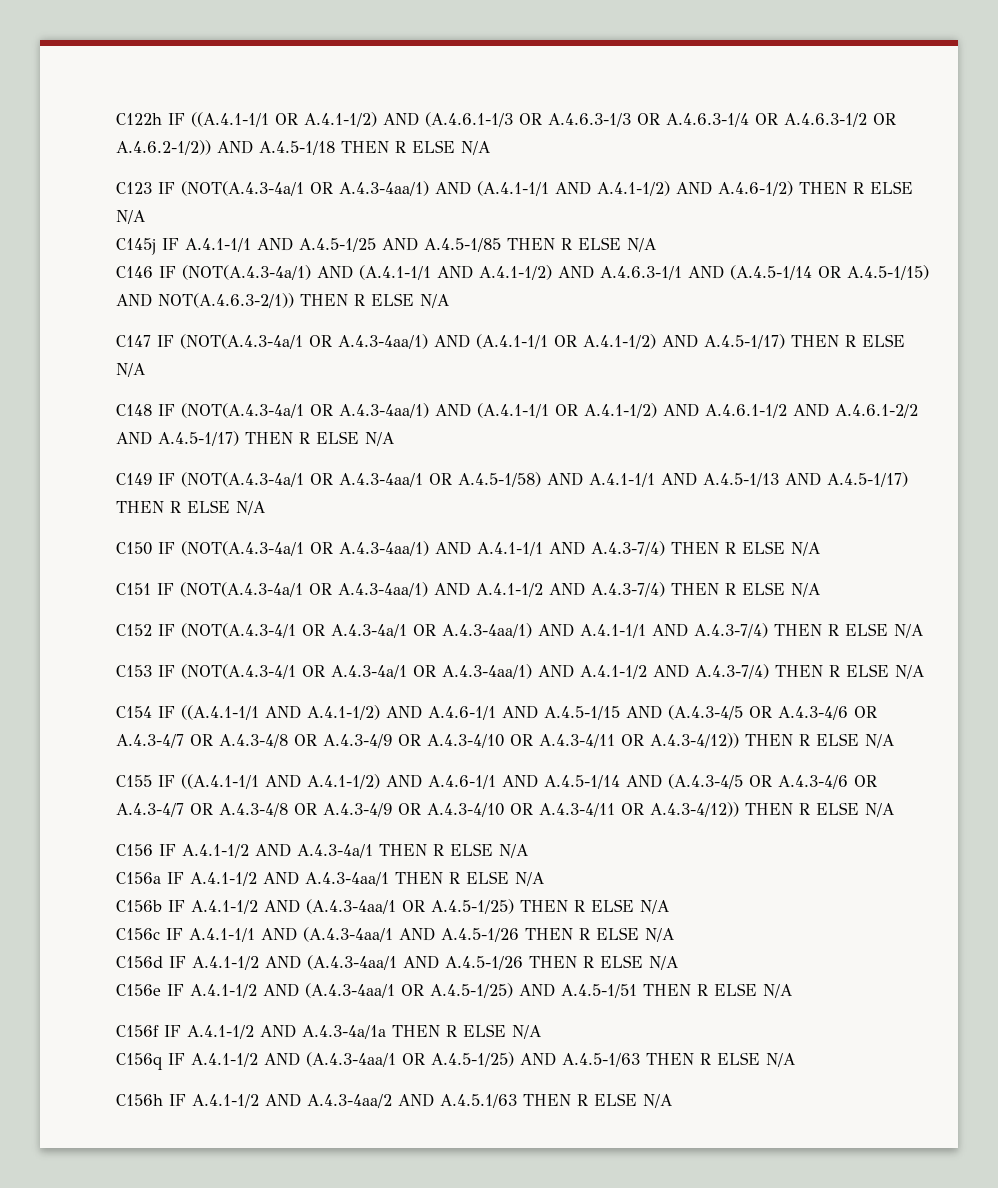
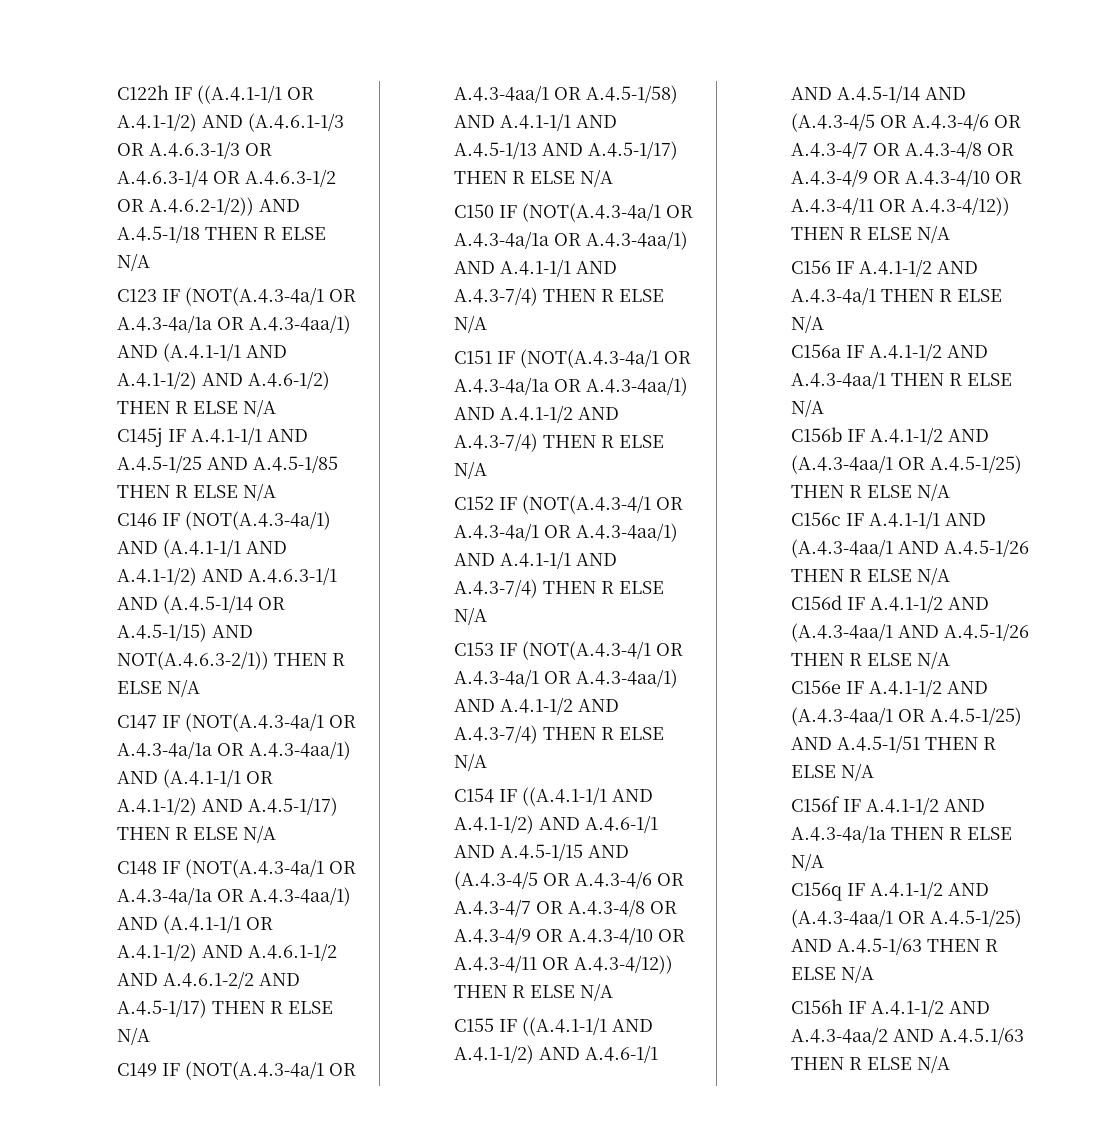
- C123 IF (NOT(A.4.3-4a/1 OR A.4.3-4aa/1) AND (A.4.1-1/1 AND A.4.1-1/2) AND A.4.6-1/2) THEN R ELSE N/A
+ C123 IF (NOT(A.4.3-4a/1 OR A.4.3-4a/1a OR A.4.3-4aa/1) AND (A.4.1-1/1 AND A.4.1-1/2) AND A.4.6-1/2) THEN R ELSE N/A
- C147 IF (NOT(A.4.3-4a/1 OR A.4.3-4aa/1) AND (A.4.1-1/1 OR A.4.1-1/2) AND A.4.5-1/17) THEN R ELSE N/A
+ C147 IF (NOT(A.4.3-4a/1 OR A.4.3-4a/1a OR A.4.3-4aa/1) AND (A.4.1-1/1 OR A.4.1-1/2) AND A.4.5-1/17) THEN R ELSE N/A
- C148 IF (NOT(A.4.3-4a/1 OR A.4.3-4aa/1) AND (A.4.1-1/1 OR A.4.1-1/2) AND A.4.6.1-1/2 AND A.4.6.1-2/2 AND A.4.5-1/17) THEN R ELSE N/A
+ C148 IF (NOT(A.4.3-4a/1 OR A.4.3-4a/1a OR A.4.3-4aa/1) AND (A.4.1-1/1 OR A.4.1-1/2) AND A.4.6.1-1/2 AND A.4.6.1-2/2 AND A.4.5-1/17) THEN R ELSE N/A
- C150 IF (NOT(A.4.3-4a/1 OR A.4.3-4aa/1) AND A.4.1-1/1 AND A.4.3-7/4) THEN R ELSE N/A
+ C150 IF (NOT(A.4.3-4a/1 OR A.4.3-4a/1a OR A.4.3-4aa/1) AND A.4.1-1/1 AND A.4.3-7/4) THEN R ELSE N/A
- C151 IF (NOT(A.4.3-4a/1 OR A.4.3-4aa/1) AND A.4.1-1/2 AND A.4.3-7/4) THEN R ELSE N/A
+ C151 IF (NOT(A.4.3-4a/1 OR A.4.3-4a/1a OR A.4.3-4aa/1) AND A.4.1-1/2 AND A.4.3-7/4) THEN R ELSE N/A

